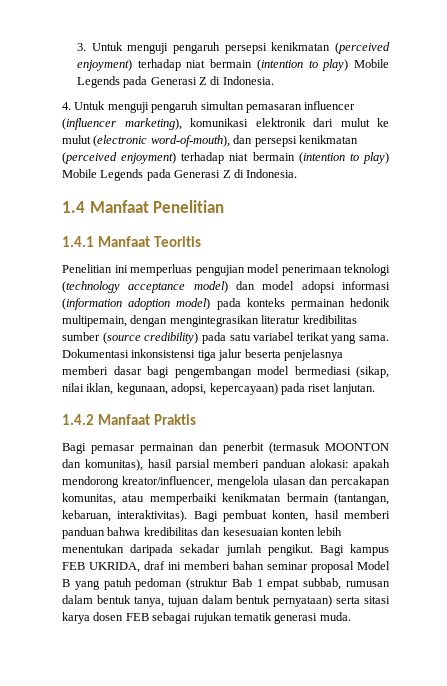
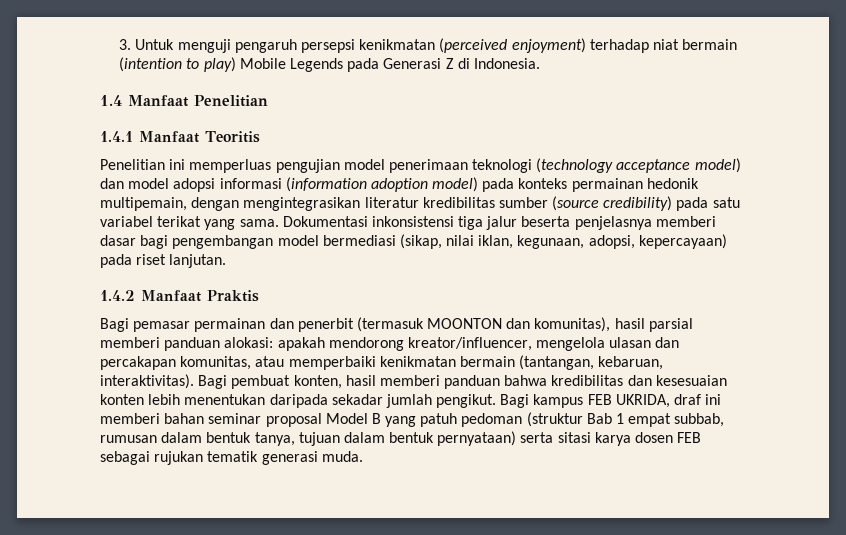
- 4. Untuk menguji pengaruh simultan pemasaran influencer (influencer marketing), komunikasi elektronik dari mulut ke mulut (electronic word-of-mouth), dan persepsi kenikmatan (perceived enjoyment) terhadap niat bermain (intention to play) Mobile Legends pada Generasi Z di Indonesia.

